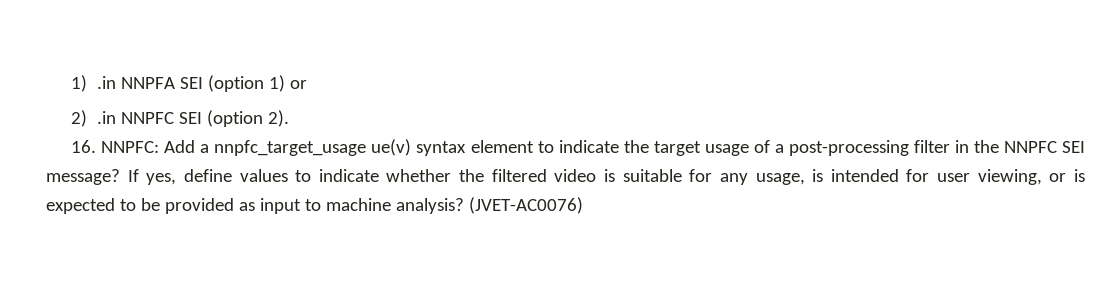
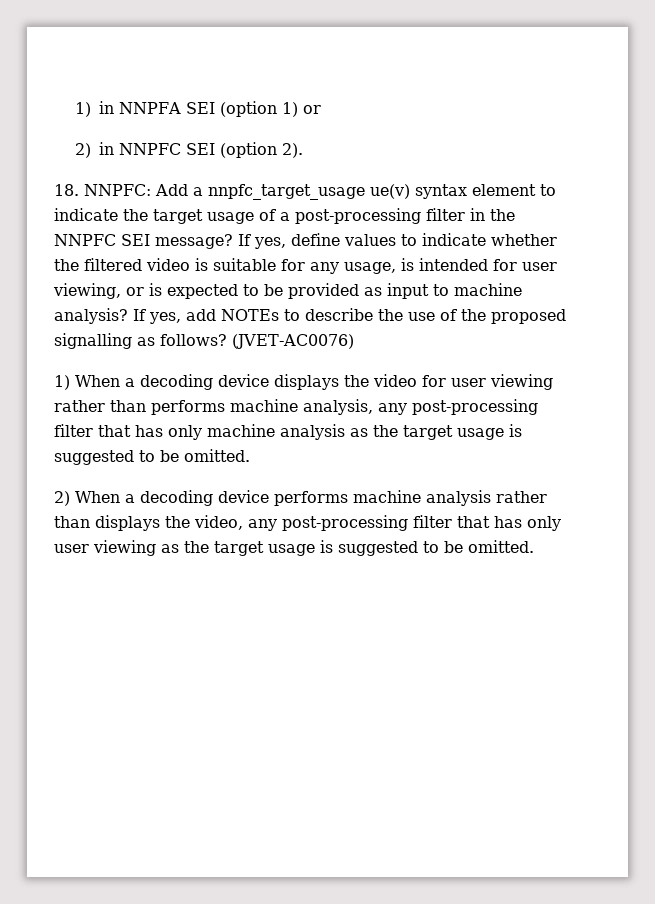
- 1) .in NNPFA SEI (option 1) or
+ 1) in NNPFA SEI (option 1) or
- 2) .in NNPFC SEI (option 2).
+ 2) in NNPFC SEI (option 2).
- 16. NNPFC: Add a nnpfc_target_usage ue(v) syntax element to indicate the target usage of a post-processing filter in the NNPFC SEI message?
+ 18. NNPFC: Add a nnpfc_target_usage ue(v) syntax element to indicate the target usage of a post-processing filter in the NNPFC SEI message?
- (JVET-AC0076)
+ If yes, add NOTEs to describe the use of the proposed signalling as follows? (JVET-AC0076)
+ 1) When a decoding device displays the video for user viewing rather than performs machine analysis, any post-processing filter that has only machine analysis as the target usage is suggested to be omitted.
+ 2) When a decoding device performs machine analysis rather than displays the video, any post-processing filter that has only user viewing as the target usage is suggested to be omitted.

